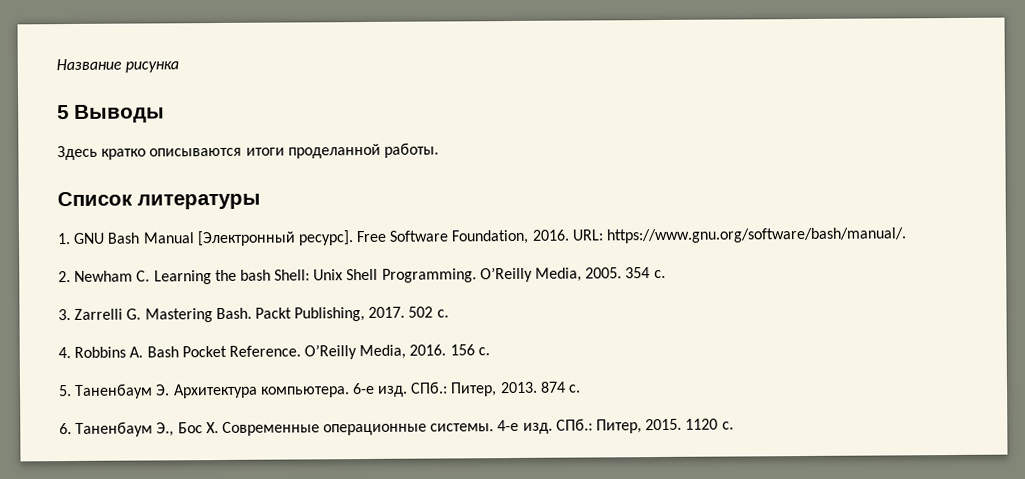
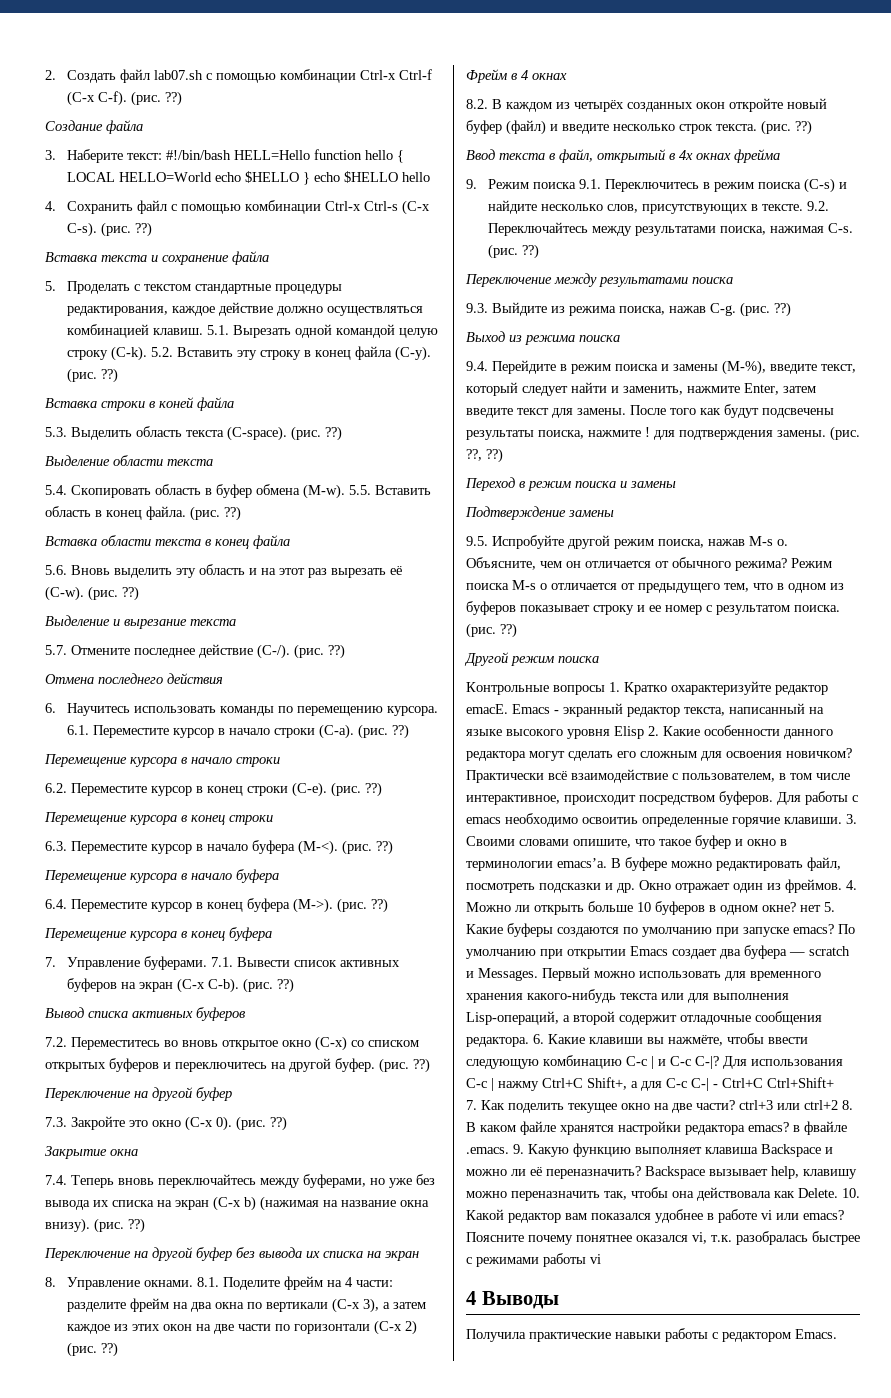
- Название рисунка
- 5 Выводы
- Здесь кратко описываются итоги проделанной работы.
- Список литературы
- 1. GNU Bash Manual [Электронный ресурс]. Free Software Foundation, 2016. URL: https://www.gnu.org/software/bash/manual/.
- 2. Newham C. Learning the bash Shell: Unix Shell Programming. O’Reilly Media, 2005. 354 с.
- 3. Zarrelli G. Mastering Bash. Packt Publishing, 2017. 502 с.
- 4. Robbins A. Bash Pocket Reference. O’Reilly Media, 2016. 156 с.
- 5. Таненбаум Э. Архитектура компьютера. 6-е изд. СПб.: Питер, 2013. 874 с.
- 6. Таненбаум Э., Бос Х. Современные операционные системы. 4-е изд. СПб.: Питер, 2015. 1120 с.
+ 2. Создать файл lab07.sh с помощью комбинации Ctrl-x Ctrl-f (C-x C-f). (рис. ??)
+ Создание файла
+ 3. Наберите текст: #!/bin/bash HELL=Hello function hello { LOCAL HELLO=World echo $HELLO } echo $HELLO hello
+ 4. Сохранить файл с помощью комбинации Ctrl-x Ctrl-s (C-x C-s). (рис. ??)
+ Вставка текста и сохранение файла
+ 5. Проделать с текстом стандартные процедуры редактирования, каждое действие должно осуществляться комбинацией клавиш. 5.1. Вырезать одной командой целую строку (С-k). 5.2. Вставить эту строку в конец файла (C-y). (рис. ??)
+ Вставка строки в коней файла
+ 5.3. Выделить область текста (C-space). (рис. ??)
+ Выделение области текста
+ 5.4. Скопировать область в буфер обмена (M-w). 5.5. Вставить область в конец файла. (рис. ??)
+ Вставка области текста в конец файла
+ 5.6. Вновь выделить эту область и на этот раз вырезать её (C-w). (рис. ??)
+ Выделение и вырезание текста
+ 5.7. Отмените последнее действие (C-/). (рис. ??)
+ Отмена последнего действия
+ 6. Научитесь использовать команды по перемещению курсора. 6.1. Переместите курсор в начало строки (C-a). (рис. ??)
+ Перемещение курсора в начало строки
+ 6.2. Переместите курсор в конец строки (C-e). (рис. ??)
+ Перемещение курсора в конец строки
+ 6.3. Переместите курсор в начало буфера (M-<). (рис. ??)
+ Перемещение курсора в начало буфера
+ 6.4. Переместите курсор в конец буфера (M->). (рис. ??)
+ Перемещение курсора в конец буфера
+ 7. Управление буферами. 7.1. Вывести список активных буферов на экран (C-x C-b). (рис. ??)
+ Вывод списка активных буферов
+ 7.2. Переместитесь во вновь открытое окно (C-x) со списком открытых буферов и переключитесь на другой буфер. (рис. ??)
+ Переключение на другой буфер
+ 7.3. Закройте это окно (C-x 0). (рис. ??)
+ Закрытие окна
+ 7.4. Теперь вновь переключайтесь между буферами, но уже без вывода их списка на экран (C-x b) (нажимая на название окна внизу). (рис. ??)
+ Переключение на другой буфер без вывода их списка на экран
+ 8. Управление окнами. 8.1. Поделите фрейм на 4 части: разделите фрейм на два окна по вертикали (C-x 3), а затем каждое из этих окон на две части по горизонтали (C-x 2) (рис. ??)
+ Фрейм в 4 окнах
+ 8.2. В каждом из четырёх созданных окон откройте новый буфер (файл) и введите несколько строк текста. (рис. ??)
+ Ввод текста в файл, открытый в 4х окнах фрейма
+ 9. Режим поиска 9.1. Переключитесь в режим поиска (C-s) и найдите несколько слов, присутствующих в тексте. 9.2. Переключайтесь между результатами поиска, нажимая C-s. (рис. ??)
+ Переключение между результатами поиска
+ 9.3. Выйдите из режима поиска, нажав C-g. (рис. ??)
+ Выход из режима поиска
+ 9.4. Перейдите в режим поиска и замены (M-%), введите текст, который следует найти и заменить, нажмите Enter, затем введите текст для замены. После того как будут подсвечены результаты поиска, нажмите ! для подтверждения замены. (рис. ??, ??)
+ Переход в режим поиска и замены
+ Подтверждение замены
+ 9.5. Испробуйте другой режим поиска, нажав M-s o. Объясните, чем он отличается от обычного режима? Режим поиска M-s o отличается от предыдущего тем, что в одном из буферов показывает строку и ее номер с результатом поиска. (рис. ??)
+ Другой режим поиска
+ Контрольные вопросы 1. Кратко охарактеризуйте редактор emacE. Emacs - экранный редактор текста, написанный на языке высокого уровня Elisp 2. Какие особенности данного редактора могут сделать его сложным для освоения новичком? Практически всё взаимодействие с пользователем, в том числе интерактивное, происходит посредством буферов. Для работы с emacs необходимо освоитиь определенные горячие клавиши. 3. Своими словами опишите, что такое буфер и окно в терминологии emacs’а. В буфере можно редактировать файл, посмотреть подсказки и др. Окно отражает один из фреймов. 4. Можно ли открыть больше 10 буферов в одном окне? нет 5. Какие буферы создаются по умолчанию при запуске emacs? По умолчанию при открытии Emacs создает два буфера — scratch и Messages. Первый можно использовать для временного хранения какого-нибудь текста или для выполнения Lisp-операций, а второй содержит отладочные сообщения редактора. 6. Какие клавиши вы нажмёте, чтобы ввести следующую комбинацию C-c | и C-c C-|? Для использования C-c | нажму Ctrl+C Shift+, а для C-c C-| - Ctrl+C Ctrl+Shift+
+ 7. Как поделить текущее окно на две части? ctrl+3 или ctrl+2 8. В каком файле хранятся настройки редактора emacs? в фвайле .emacs. 9. Какую функцию выполняет клавиша Backspace и можно ли её переназначить? Backspace вызывает help, клавишу можно переназначить так, чтобы она действовала как Delete. 10. Какой редактор вам показался удобнее в работе vi или emacs? Поясните почему понятнее оказался vi, т.к. разобралась быстрее с режимами работы vi
+ 4 Выводы
+ Получила практические навыки работы с редактором Emacs.

